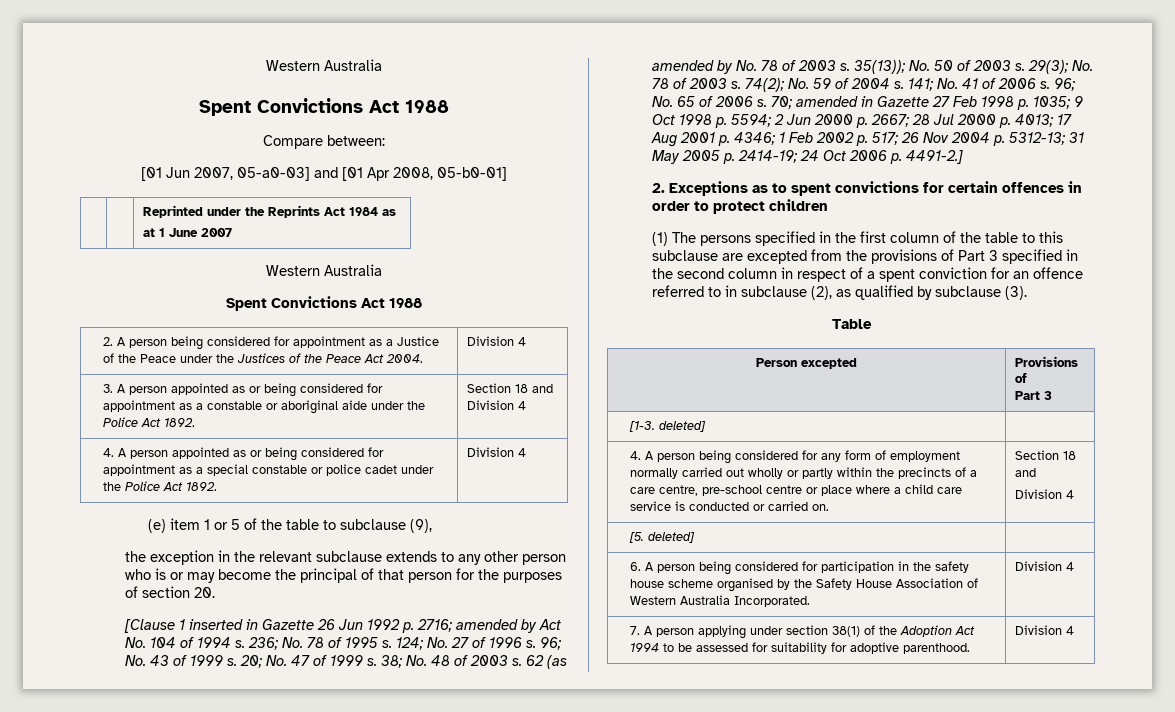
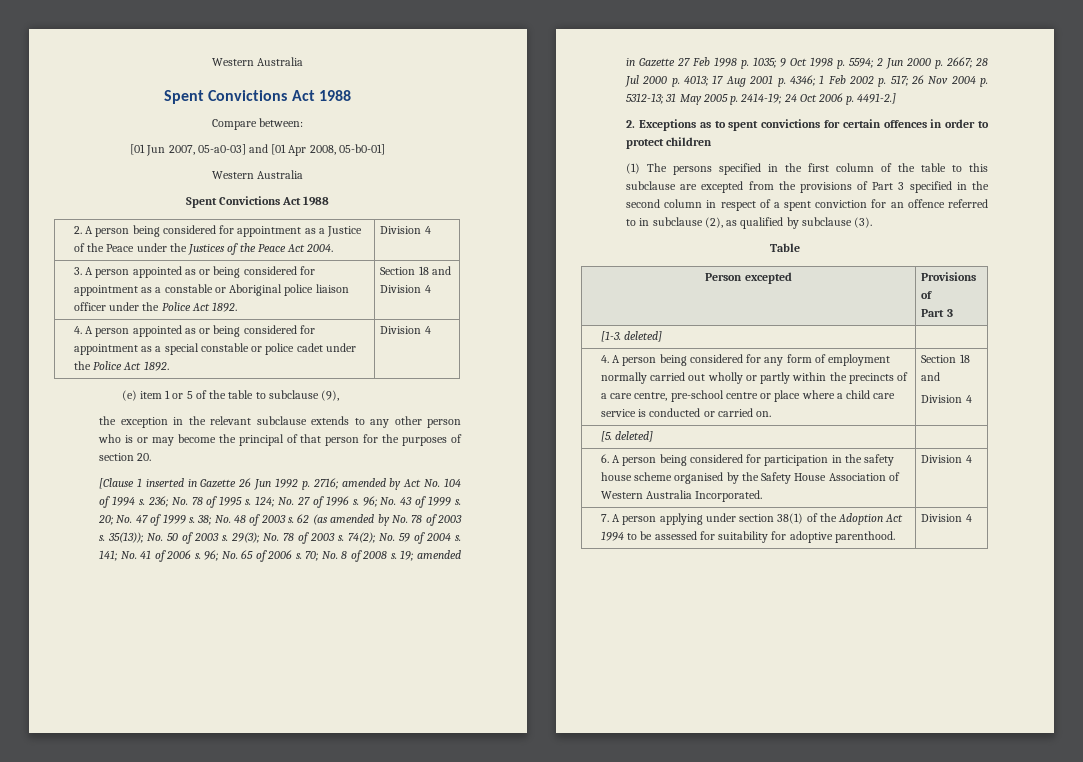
- | | Reprinted under the Reprints Act 1984 as
- at 1 June 2007
- 3. A person appointed as or being considered for appointment as a constable or aboriginal aide under the Police Act 1892. | Section 18 and Division 4
+ 3. A person appointed as or being considered for appointment as a constable or Aboriginal police liaison officer under the Police Act 1892. | Section 18 and Division 4
- 70; amended in Gazette 27 Feb 1998 p. 1035; 9 Oct 1998 p. 5594; 2 Jun 2000 p. 2667; 28 Jul 2000 p. 4013; 17 Aug 2001 p. 4346; 1 Feb 2002 p. 517; 26 Nov 2004 p. 5312-13; 31 May 2005 p. 2414-19; 24 Oct 2006 p. 4491-2.]
+ 70; No. 8 of 2008 s. 19; amended in Gazette 27 Feb 1998 p. 1035; 9 Oct 1998 p. 5594; 2 Jun 2000 p. 2667; 28 Jul 2000 p. 4013; 17 Aug 2001 p. 4346; 1 Feb 2002 p. 517; 26 Nov 2004 p. 5312-13; 31 May 2005 p. 2414-19; 24 Oct 2006 p. 4491-2.]

